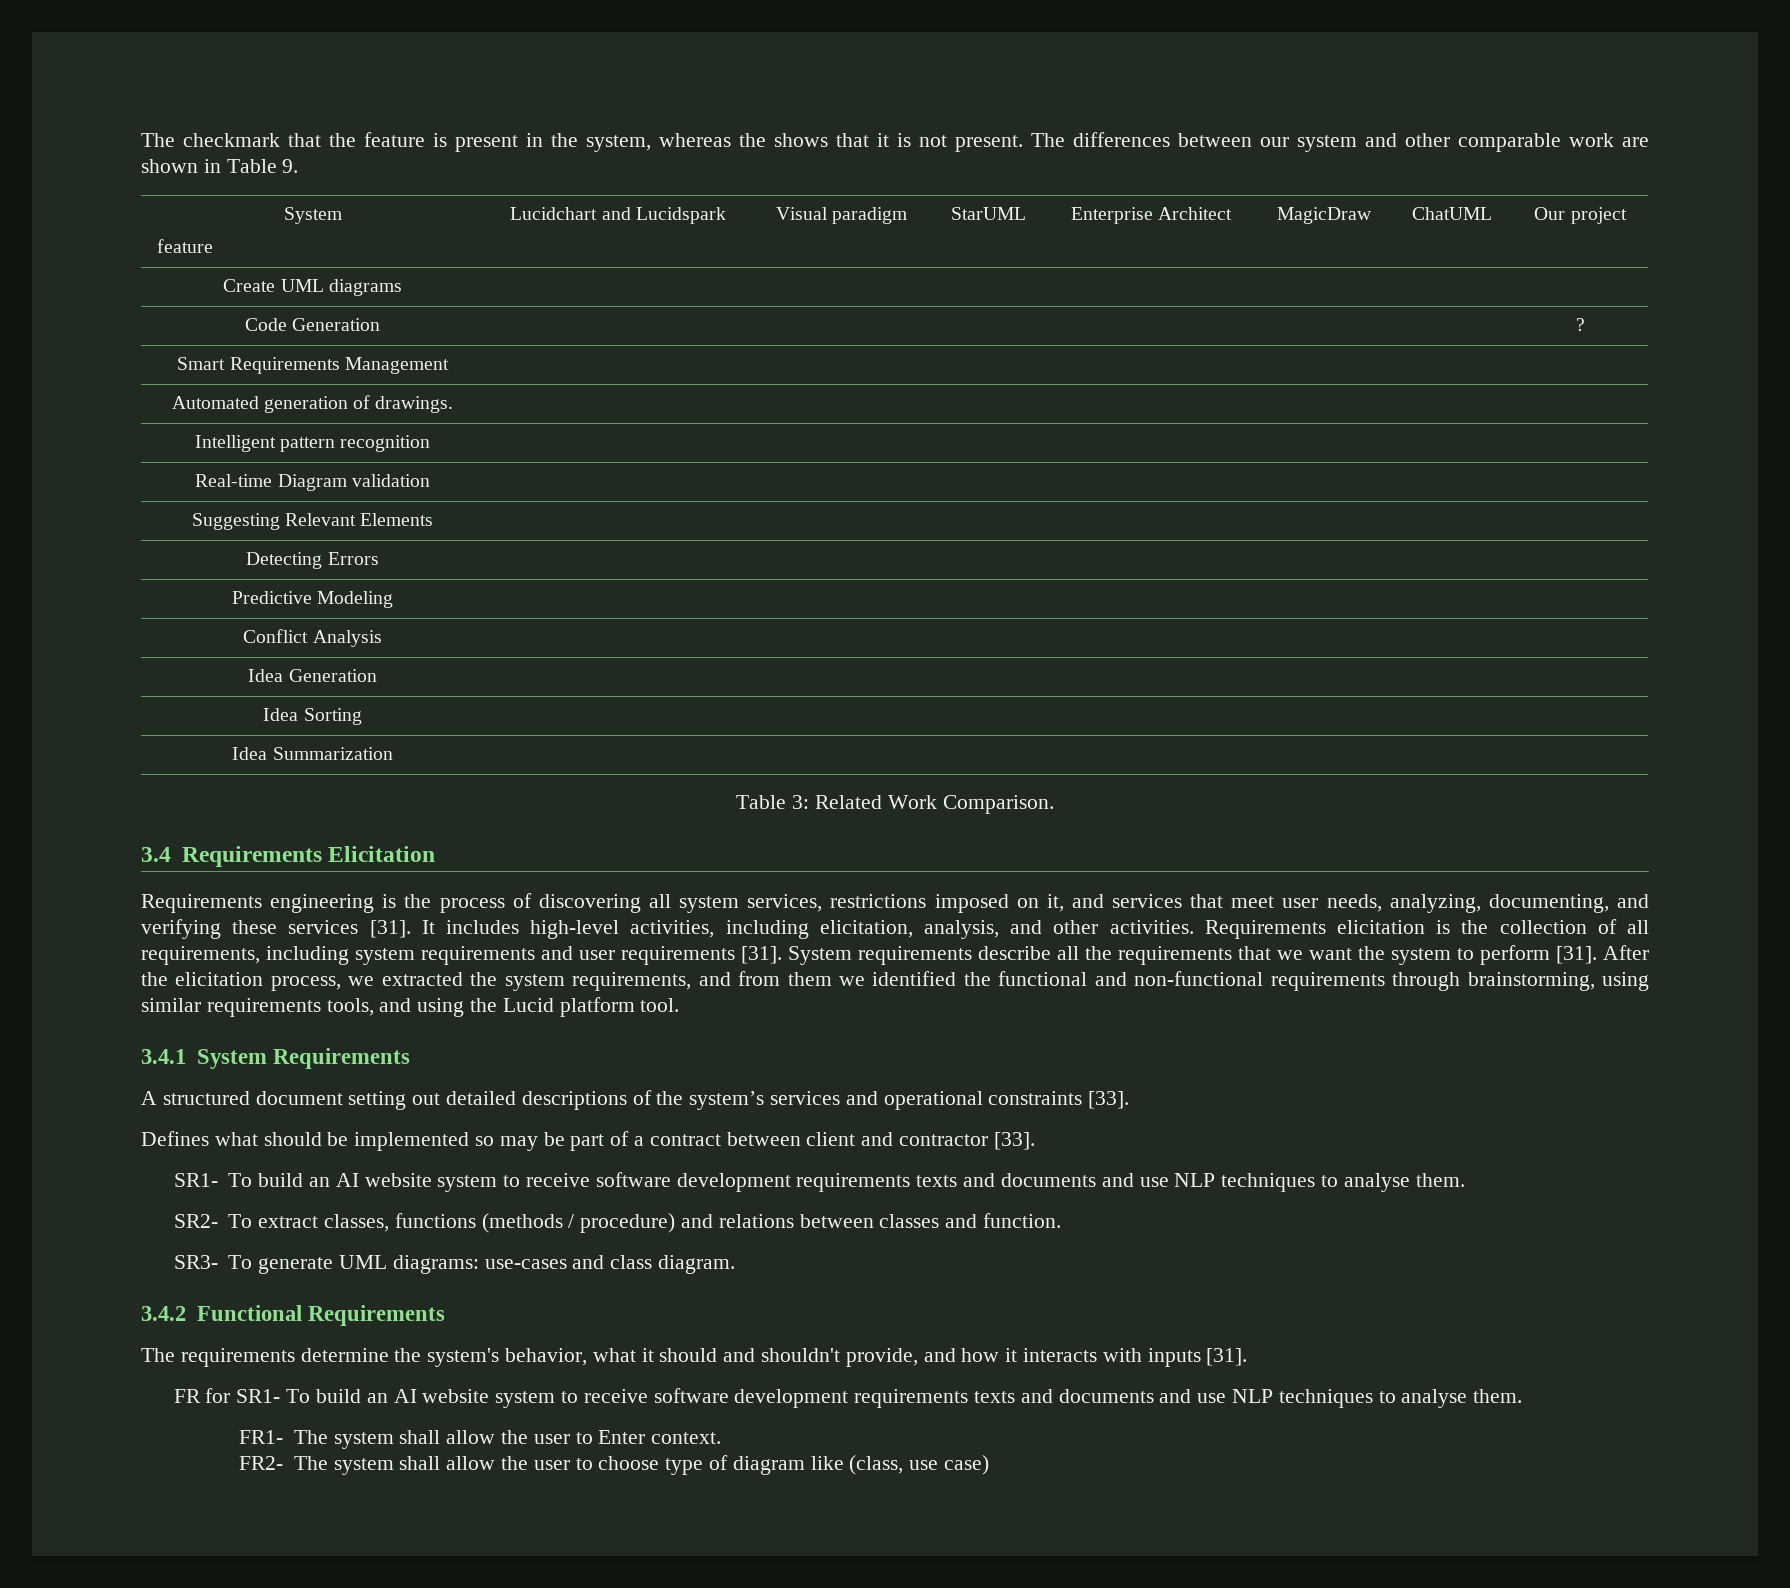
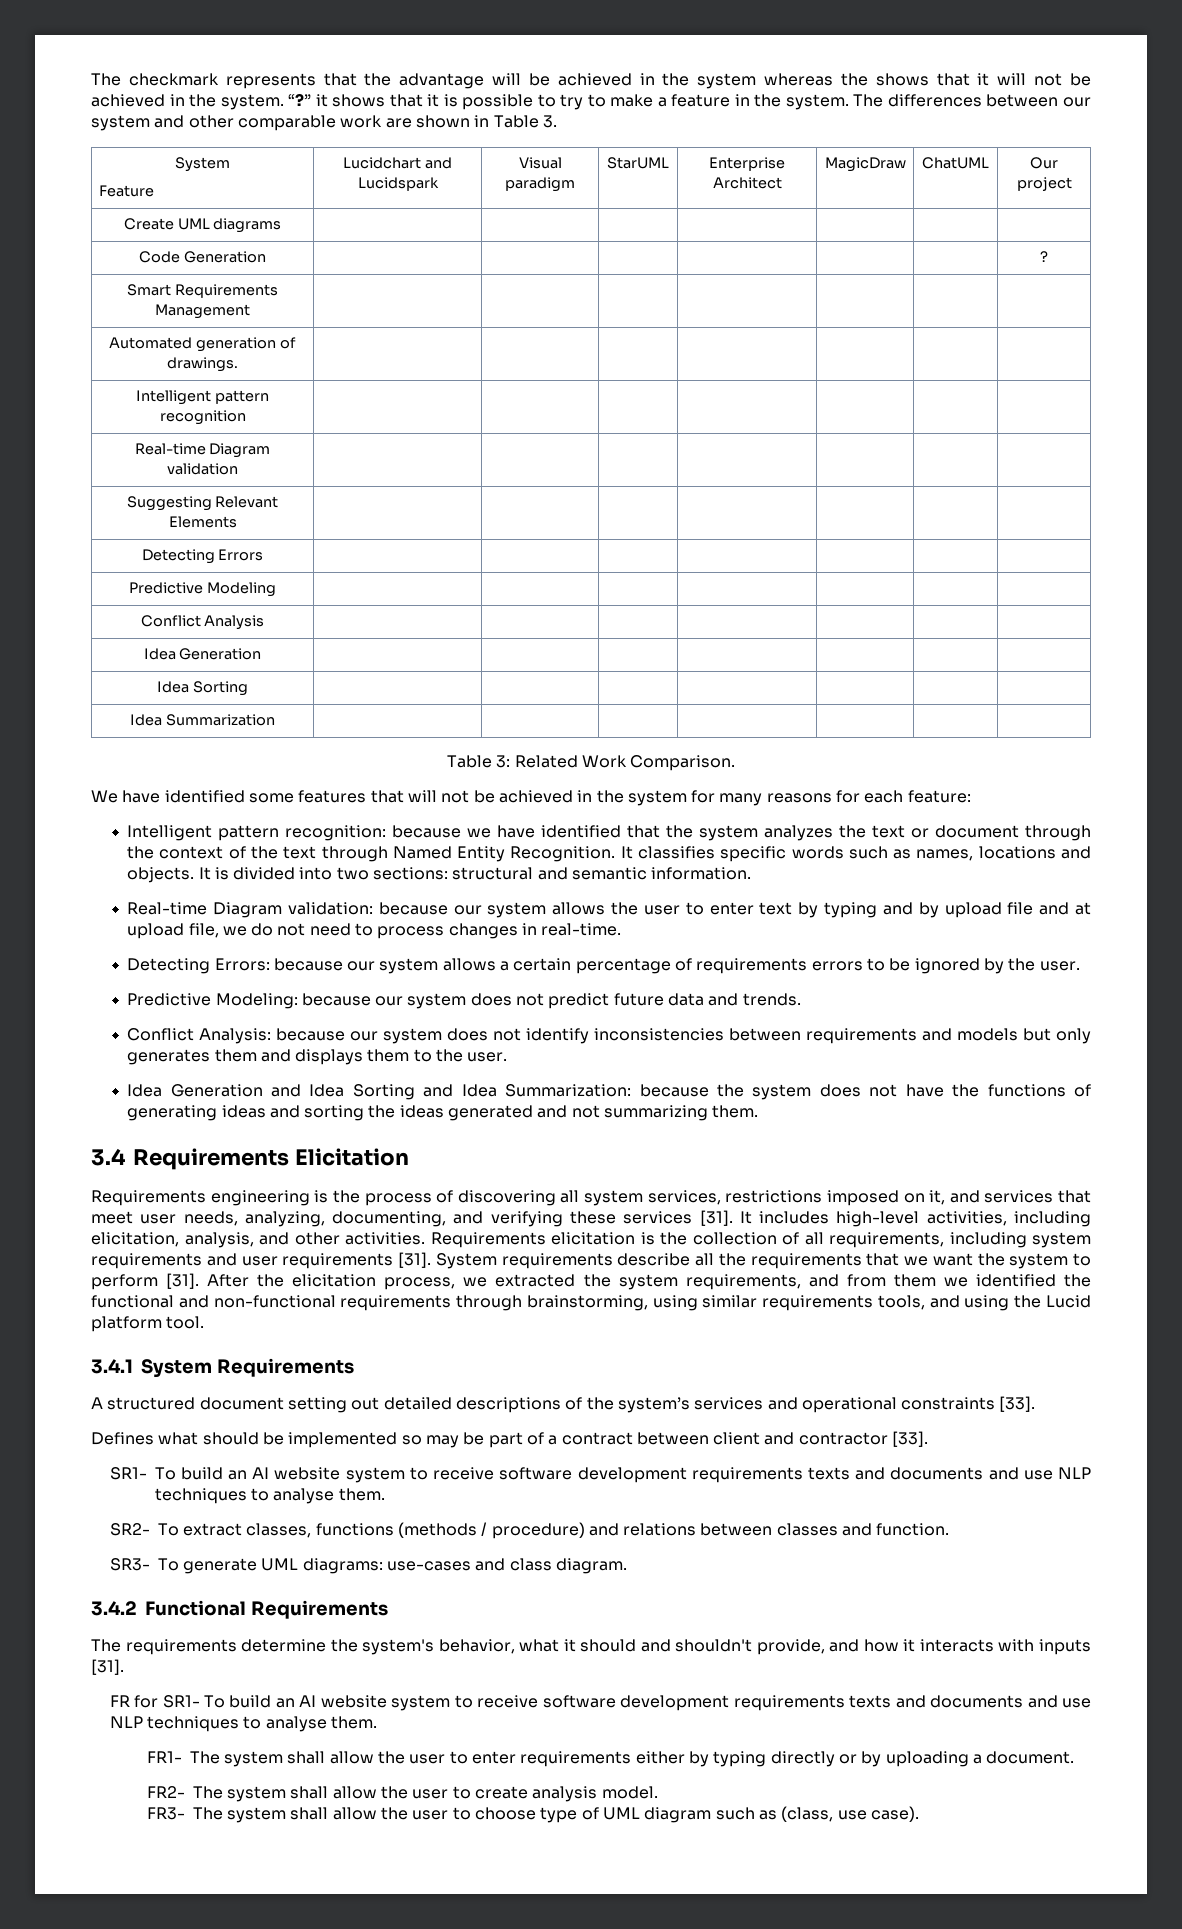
- The checkmark that the feature is present in the system, whereas the shows that it is not present.
+ The checkmark represents that the advantage will be achieved in the system whereas the shows that it will not be achieved in the system. “?” it shows that it is possible to try to make a feature in the system.
- The differences between our system and other comparable work are shown in Table 9.
+ The differences between our system and other comparable work are shown in Table 3.
  System
- feature | Lucidchart and Lucidspark | Visual paradigm | StarUML | Enterprise Architect | MagicDraw | ChatUML | Our project
+ Feature | Lucidchart and Lucidspark | Visual paradigm | StarUML | Enterprise Architect | MagicDraw | ChatUML | Our project
+ We have identified some features that will not be achieved in the system for many reasons for each feature:
+ Intelligent pattern recognition: because we have identified that the system analyzes the text or document through the context of the text through Named Entity Recognition. It classifies specific words such as names, locations and objects. It is divided into two sections: structural and semantic information.
+ Real-time Diagram validation: because our system allows the user to enter text by typing and by upload file and at upload file, we do not need to process changes in real-time.
+ Detecting Errors: because our system allows a certain percentage of requirements errors to be ignored by the user.
+ Predictive Modeling: because our system does not predict future data and trends.
+ Conflict Analysis: because our system does not identify inconsistencies between requirements and models but only generates them and displays them to the user.
+ Idea Generation and Idea Sorting and Idea Summarization: because the system does not have the functions of generating ideas and sorting the ideas generated and not summarizing them.
- FR1- The system shall allow the user to Enter context.
- FR2- The system shall allow the user to choose type of diagram like (class, use case)
+ FR1- The system shall allow the user to enter requirements either by typing directly or by uploading a document.
+ FR2- The system shall allow the user to create analysis model.
+ FR3- The system shall allow the user to choose type of UML diagram such as (class, use case).

